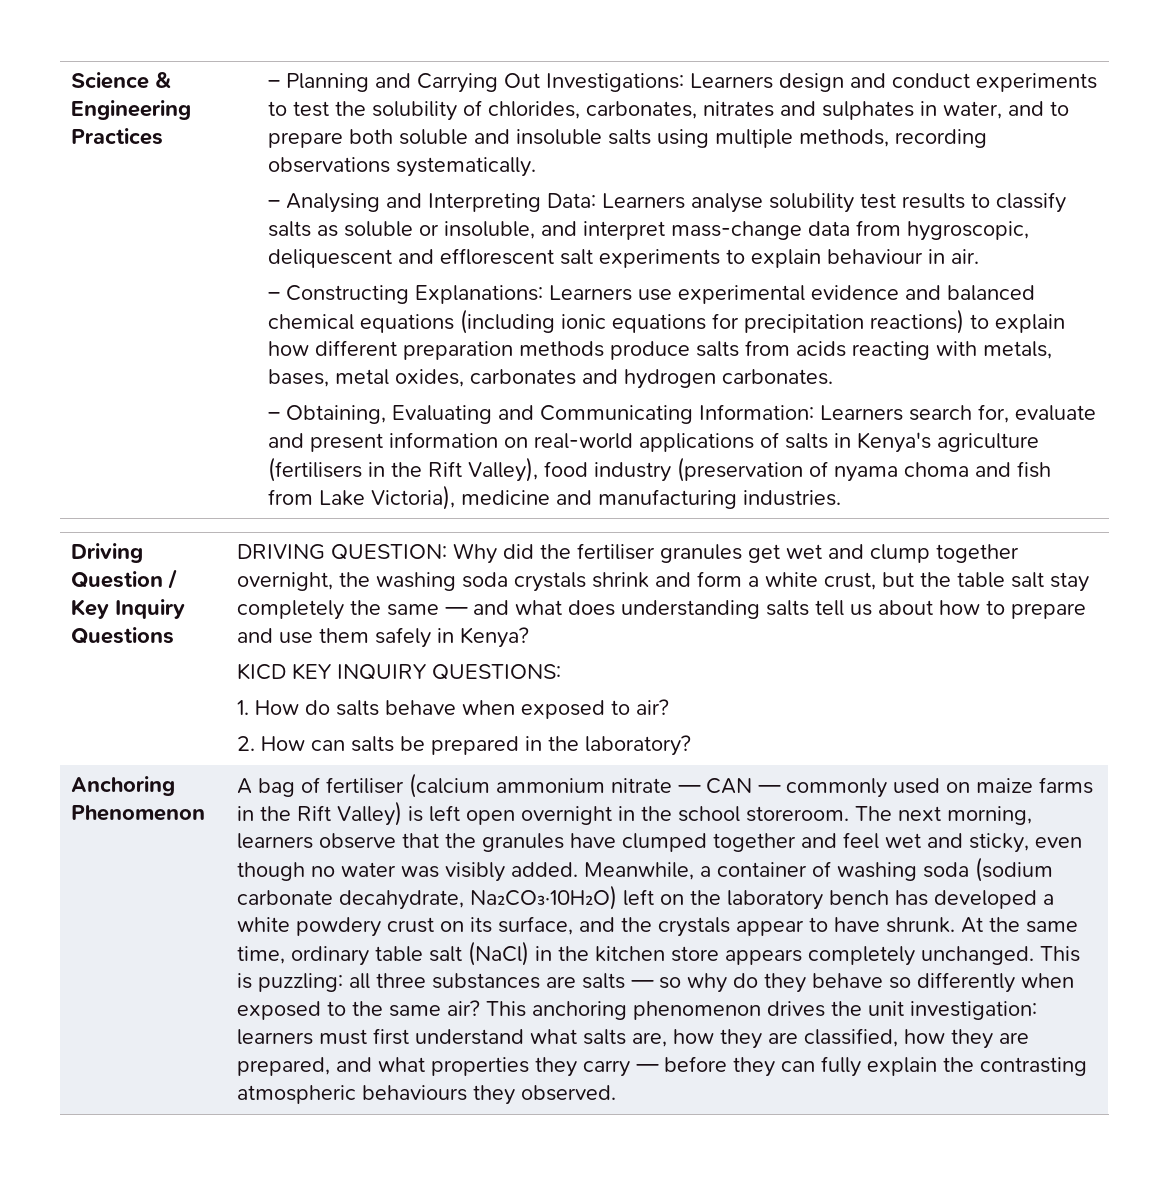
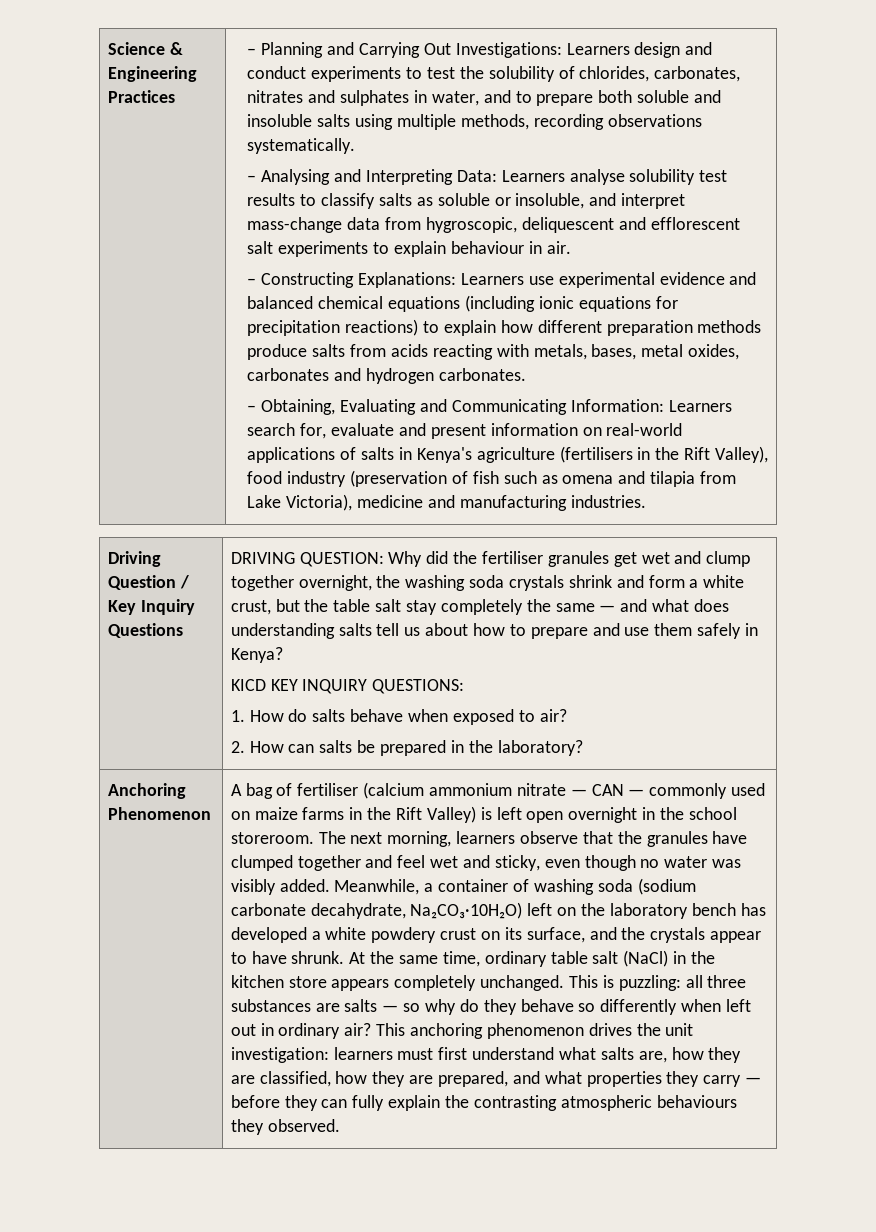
- – Obtaining, Evaluating and Communicating Information: Learners search for, evaluate and present information on real-world applications of salts in Kenya's agriculture (fertilisers in the Rift Valley), food industry (preservation of nyama choma and fish from Lake Victoria), medicine and manufacturing industries.
+ – Obtaining, Evaluating and Communicating Information: Learners search for, evaluate and present information on real-world applications of salts in Kenya's agriculture (fertilisers in the Rift Valley), food industry (preservation of fish such as omena and tilapia from Lake Victoria), medicine and manufacturing industries.
- This is puzzling: all three substances are salts — so why do they behave so differently when exposed to the same air?
+ This is puzzling: all three substances are salts — so why do they behave so differently when left out in ordinary air?

